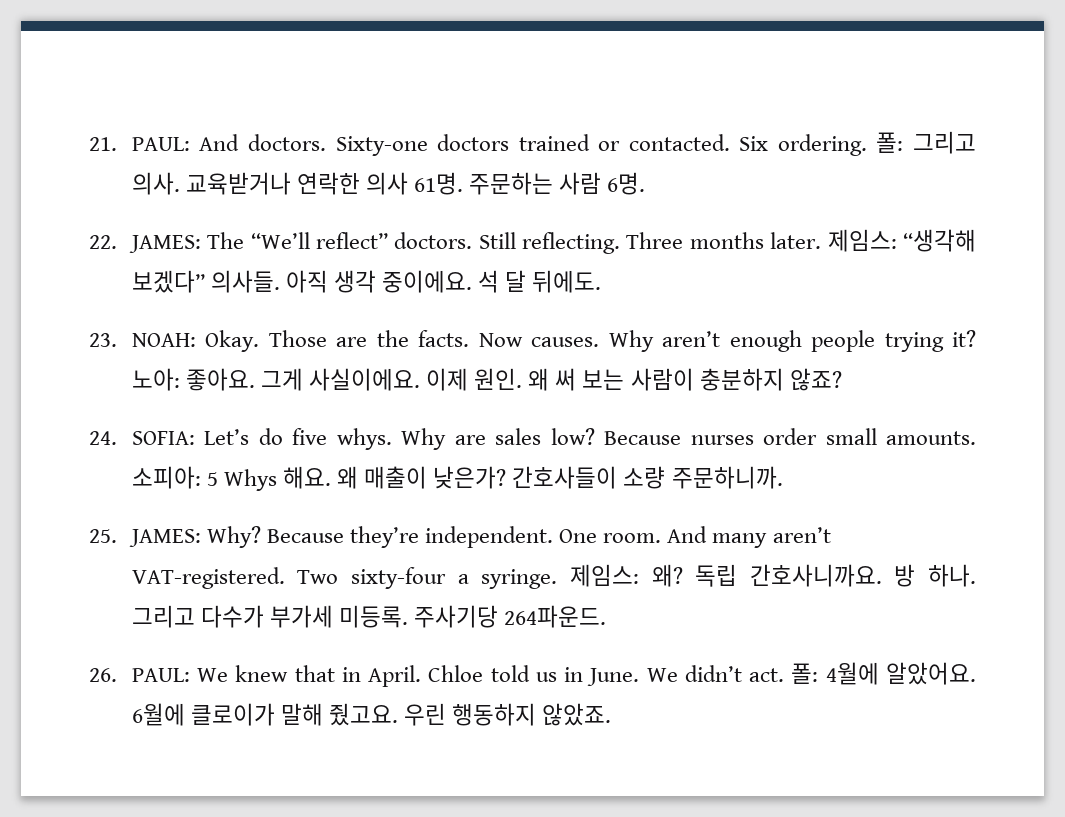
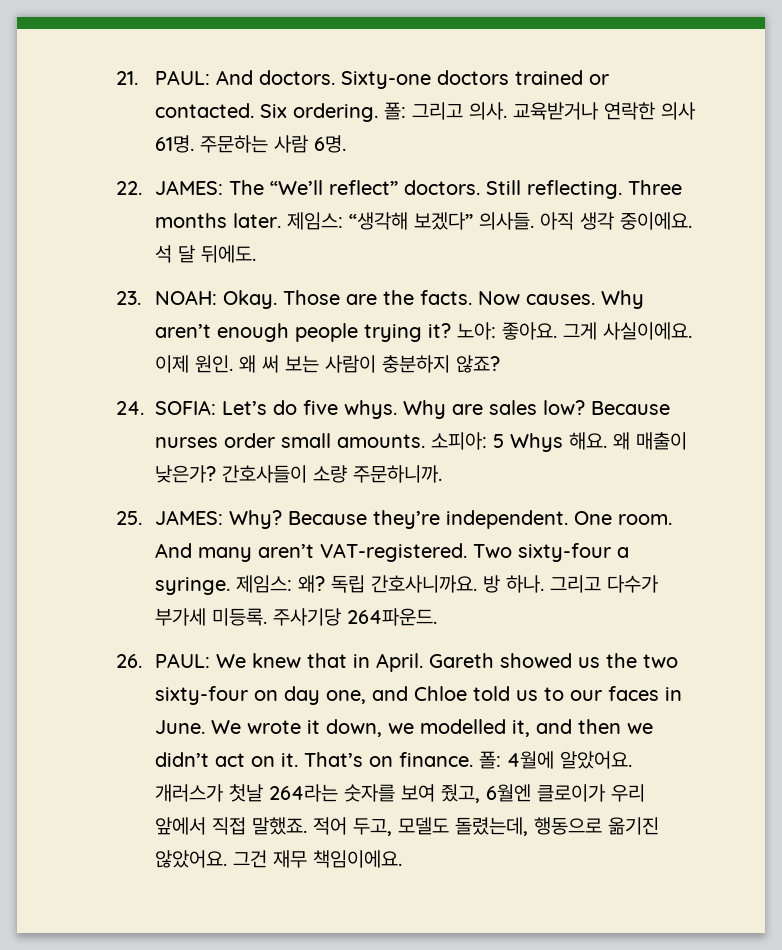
- Chloe told us in June. We didn’t act. 폴: 4월에 알았어요. 6월에 클로이가 말해 줬고요. 우린 행동하지 않았죠.
+ Gareth showed us the two sixty-four on day one, and Chloe told us to our faces in June. We wrote it down, we modelled it, and then we didn’t act on it. That’s on finance. 폴: 4월에 알았어요. 개러스가 첫날 264라는 숫자를 보여 줬고, 6월엔 클로이가 우리 앞에서 직접 말했죠. 적어 두고, 모델도 돌렸는데, 행동으로 옮기진 않았어요. 그건 재무 책임이에요.

